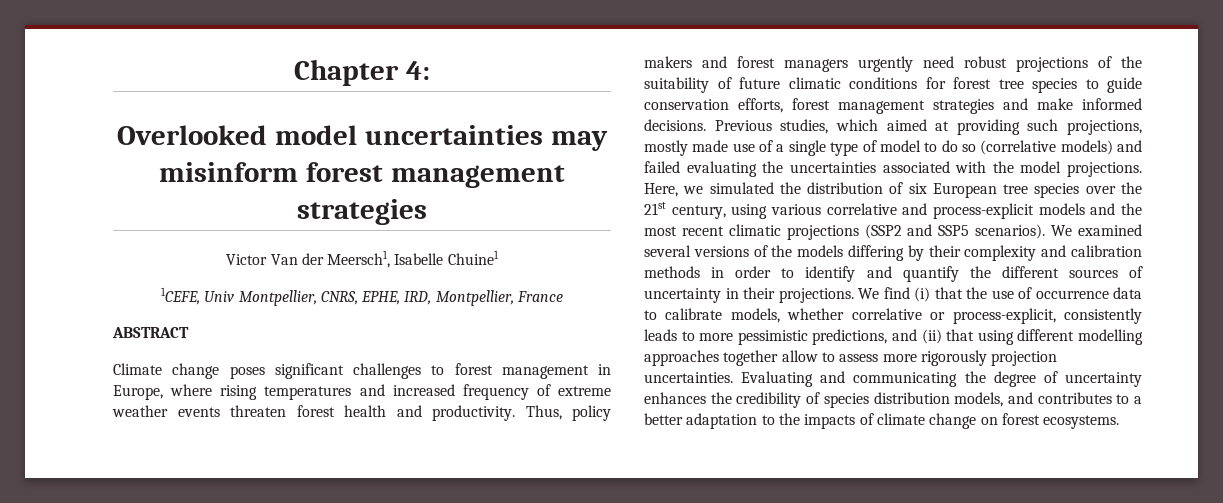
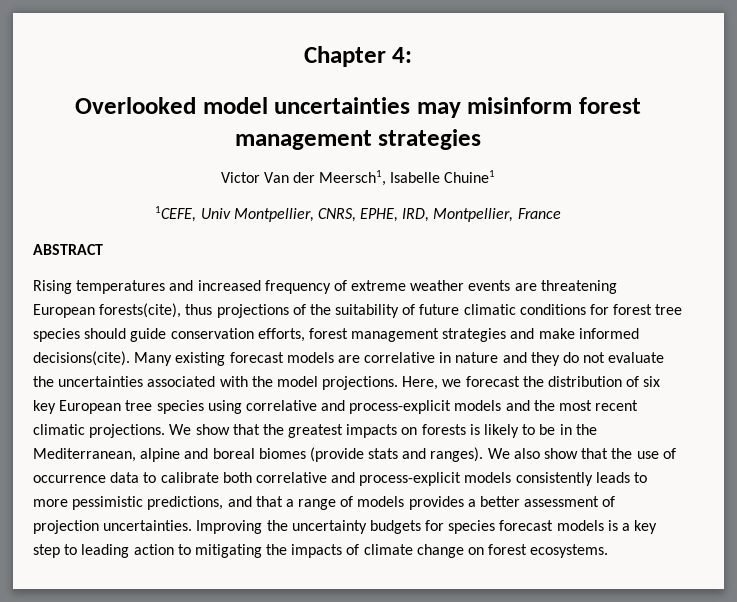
- Climate change poses significant challenges to forest management in Europe, where rising temperatures and increased frequency of extreme weather events threaten forest health and productivity. Thus, policy makers and forest managers urgently need robust projections of the suitability of future climatic conditions for forest tree species to guide conservation efforts, forest management strategies and make informed decisions. Previous studies, which aimed at providing such projections, mostly made use of a single type of model to do so (correlative models) and failed evaluating the uncertainties associated with the model projections.
+ Rising temperatures and increased frequency of extreme weather events are threatening European forests(cite), thus projections of the suitability of future climatic conditions for forest tree species should guide conservation efforts, forest management strategies and make informed decisions(cite). Many existing forecast models are correlative in nature and they do not evaluate the uncertainties associated with the model projections.
- Here, we simulated the distribution of six European tree species over the 21st century, using various correlative and process-explicit models and the most recent climatic projections (SSP2 and SSP5 scenarios). We examined several versions of the models differing by their complexity and calibration methods in order to identify and quantify the different sources of uncertainty in their projections. We find (i) that the use of occurrence data to calibrate models, whether correlative or process-explicit, consistently leads to more pessimistic predictions, and (ii) that using different modelling approaches together allow to assess more rigorously projection uncertainties. Evaluating and communicating the degree of uncertainty enhances the credibility of species distribution models, and contributes to a better adaptation to the impacts of climate change on forest ecosystems.
+ Here, we forecast the distribution of six key European tree species using correlative and process-explicit models and the most recent climatic projections. We show that the greatest impacts on forests is likely to be in the Mediterranean, alpine and boreal biomes (provide stats and ranges). We also show that the use of occurrence data to calibrate both correlative and process-explicit models consistently leads to more pessimistic predictions, and that a range of models provides a better assessment of projection uncertainties. Improving the uncertainty budgets for species forecast models is a key step to leading action to mitigating the impacts of climate change on forest ecosystems.

